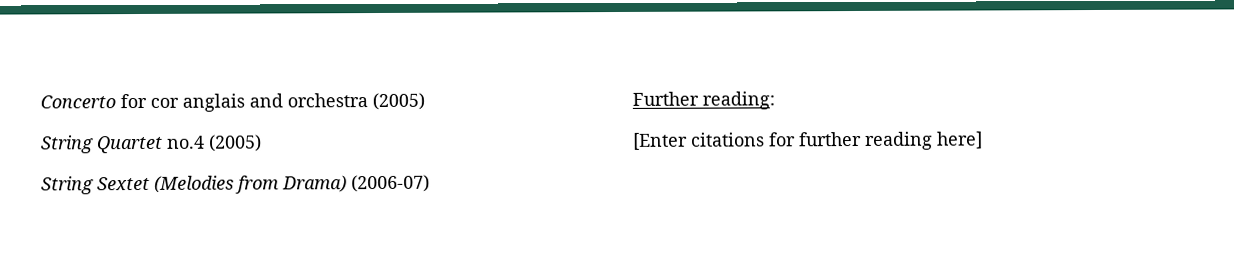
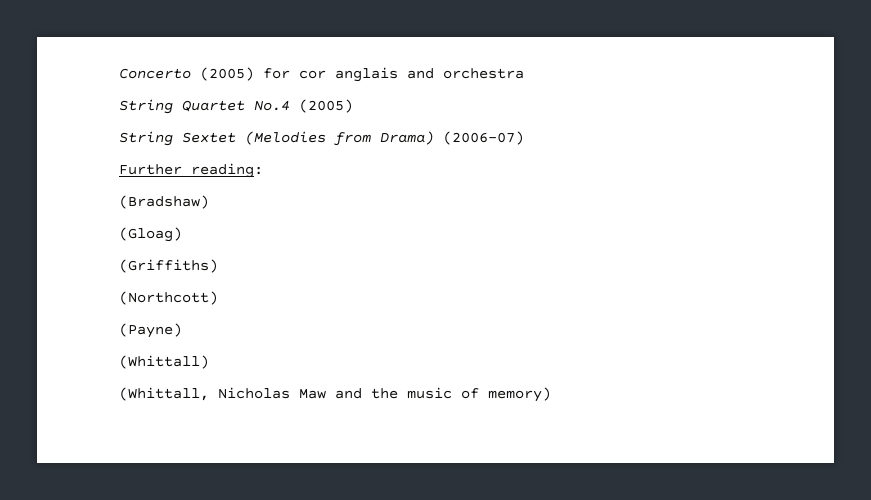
- Concerto for cor anglais and orchestra (2005)
+ Concerto (2005) for cor anglais and orchestra
- String Quartet no.4 (2005)
+ String Quartet No.4 (2005)
- [Enter citations for further reading here]
+ (Bradshaw)
+ (Gloag)
+ (Griffiths)
+ (Northcott)
+ (Payne)
+ (Whittall)
+ (Whittall, Nicholas Maw and the music of memory)

